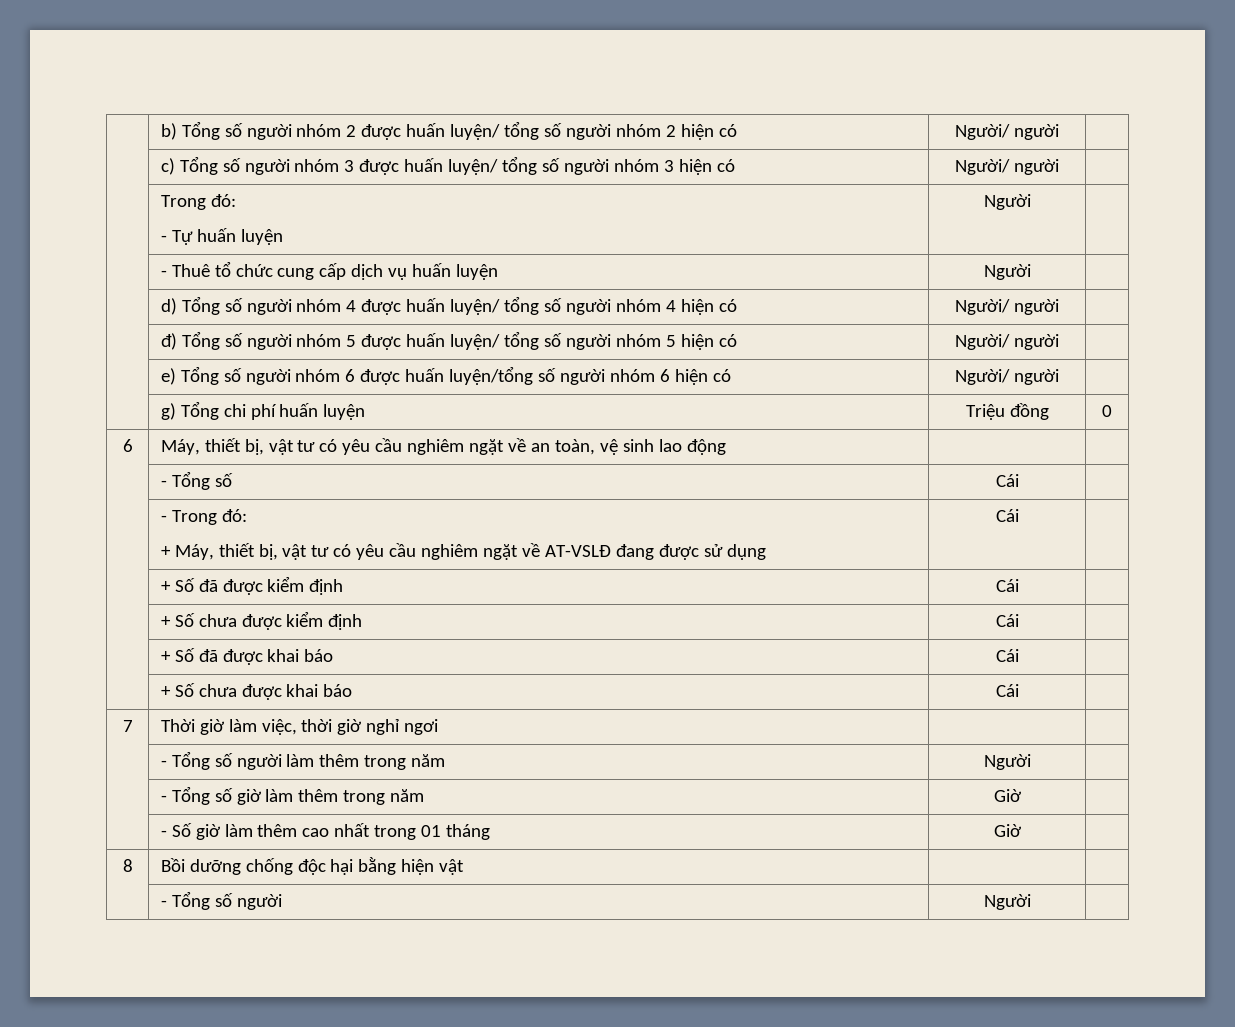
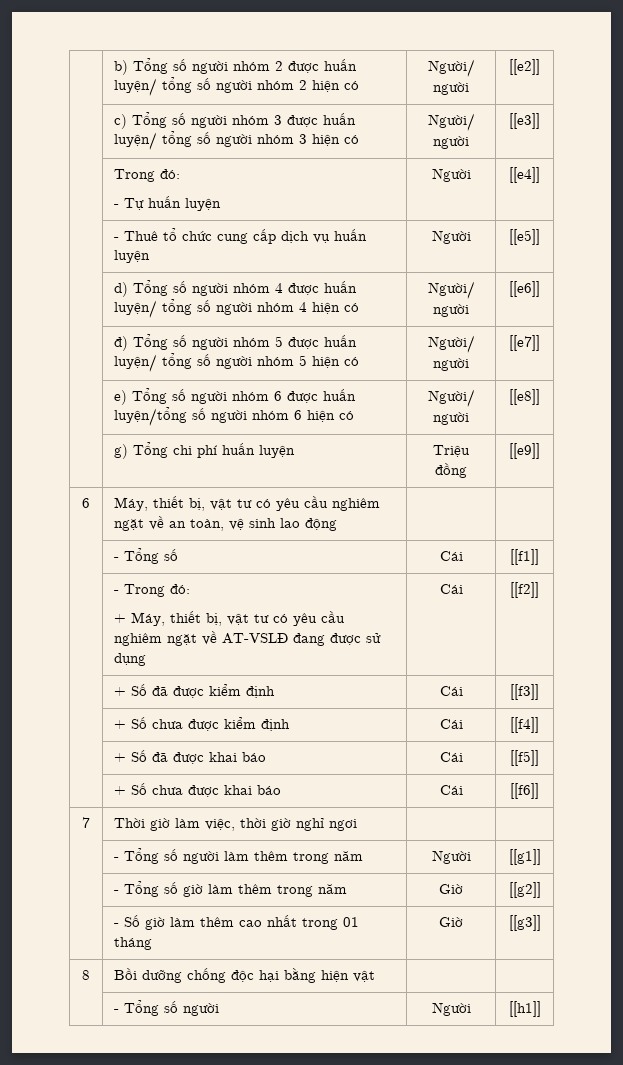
- | b) Tổng số người nhóm 2 được huấn luyện/ tổng số người nhóm 2 hiện có | Người/ người |
+ | b) Tổng số người nhóm 2 được huấn luyện/ tổng số người nhóm 2 hiện có | Người/ người | [[e2]]
- | c) Tổng số người nhóm 3 được huấn luyện/ tổng số người nhóm 3 hiện có | Người/ người |
+ | c) Tổng số người nhóm 3 được huấn luyện/ tổng số người nhóm 3 hiện có | Người/ người | [[e3]]
  | Trong đó:
- - Tự huấn luyện | Người |
+ - Tự huấn luyện | Người | [[e4]]
- | - Thuê tổ chức cung cấp dịch vụ huấn luyện | Người |
+ | - Thuê tổ chức cung cấp dịch vụ huấn luyện | Người | [[e5]]
- | d) Tổng số người nhóm 4 được huấn luyện/ tổng số người nhóm 4 hiện có | Người/ người |
+ | d) Tổng số người nhóm 4 được huấn luyện/ tổng số người nhóm 4 hiện có | Người/ người | [[e6]]
- | đ) Tổng số người nhóm 5 được huấn luyện/ tổng số người nhóm 5 hiện có | Người/ người |
+ | đ) Tổng số người nhóm 5 được huấn luyện/ tổng số người nhóm 5 hiện có | Người/ người | [[e7]]
- | e) Tổng số người nhóm 6 được huấn luyện/tổng số người nhóm 6 hiện có | Người/ người |
+ | e) Tổng số người nhóm 6 được huấn luyện/tổng số người nhóm 6 hiện có | Người/ người | [[e8]]
- | g) Tổng chi phí huấn luyện | Triệu đồng | 0
+ | g) Tổng chi phí huấn luyện | Triệu đồng | [[e9]]
- | - Tổng số | Cái |
+ | - Tổng số | Cái | [[f1]]
  | - Trong đó:
- + Máy, thiết bị, vật tư có yêu cầu nghiêm ngặt về AT-VSLĐ đang được sử dụng | Cái |
+ + Máy, thiết bị, vật tư có yêu cầu nghiêm ngặt về AT-VSLĐ đang được sử dụng | Cái | [[f2]]
- | + Số đã được kiểm định | Cái |
+ | + Số đã được kiểm định | Cái | [[f3]]
- | + Số chưa được kiểm định | Cái |
+ | + Số chưa được kiểm định | Cái | [[f4]]
- | + Số đã được khai báo | Cái |
+ | + Số đã được khai báo | Cái | [[f5]]
- | + Số chưa được khai báo | Cái |
+ | + Số chưa được khai báo | Cái | [[f6]]
- | - Tổng số người làm thêm trong năm | Người |
+ | - Tổng số người làm thêm trong năm | Người | [[g1]]
- | - Tổng số giờ làm thêm trong năm | Giờ |
+ | - Tổng số giờ làm thêm trong năm | Giờ | [[g2]]
- | - Số giờ làm thêm cao nhất trong 01 tháng | Giờ |
+ | - Số giờ làm thêm cao nhất trong 01 tháng | Giờ | [[g3]]
- | - Tổng số người | Người |
+ | - Tổng số người | Người | [[h1]]

